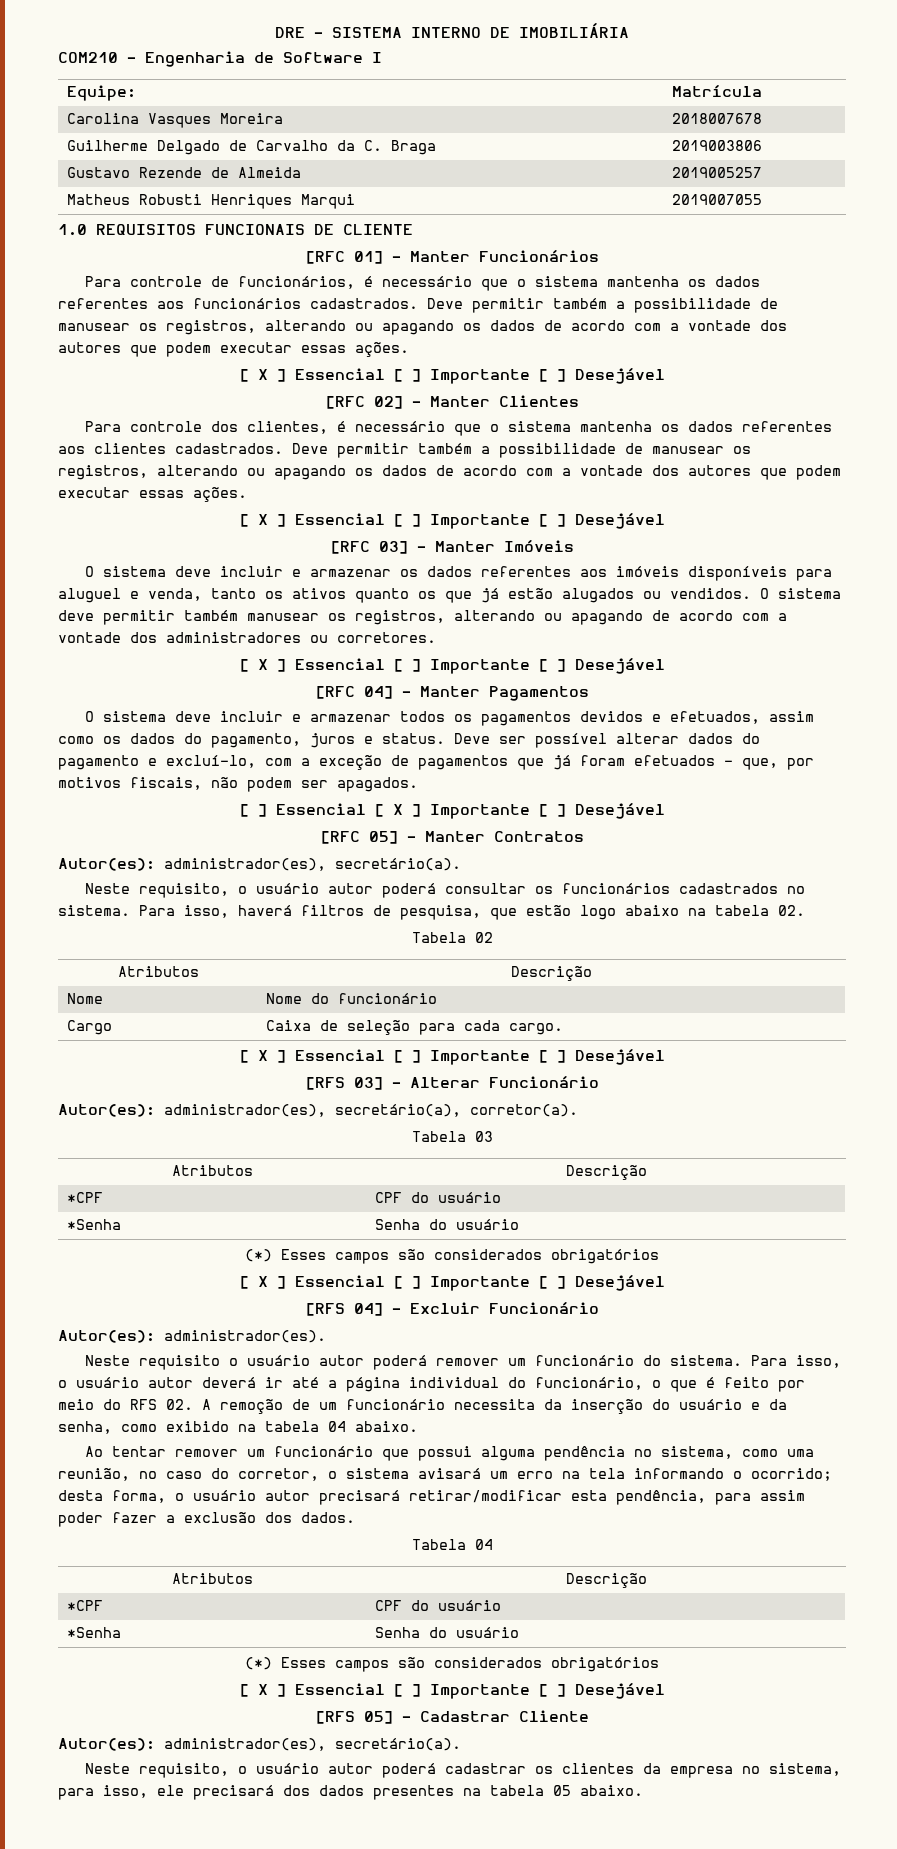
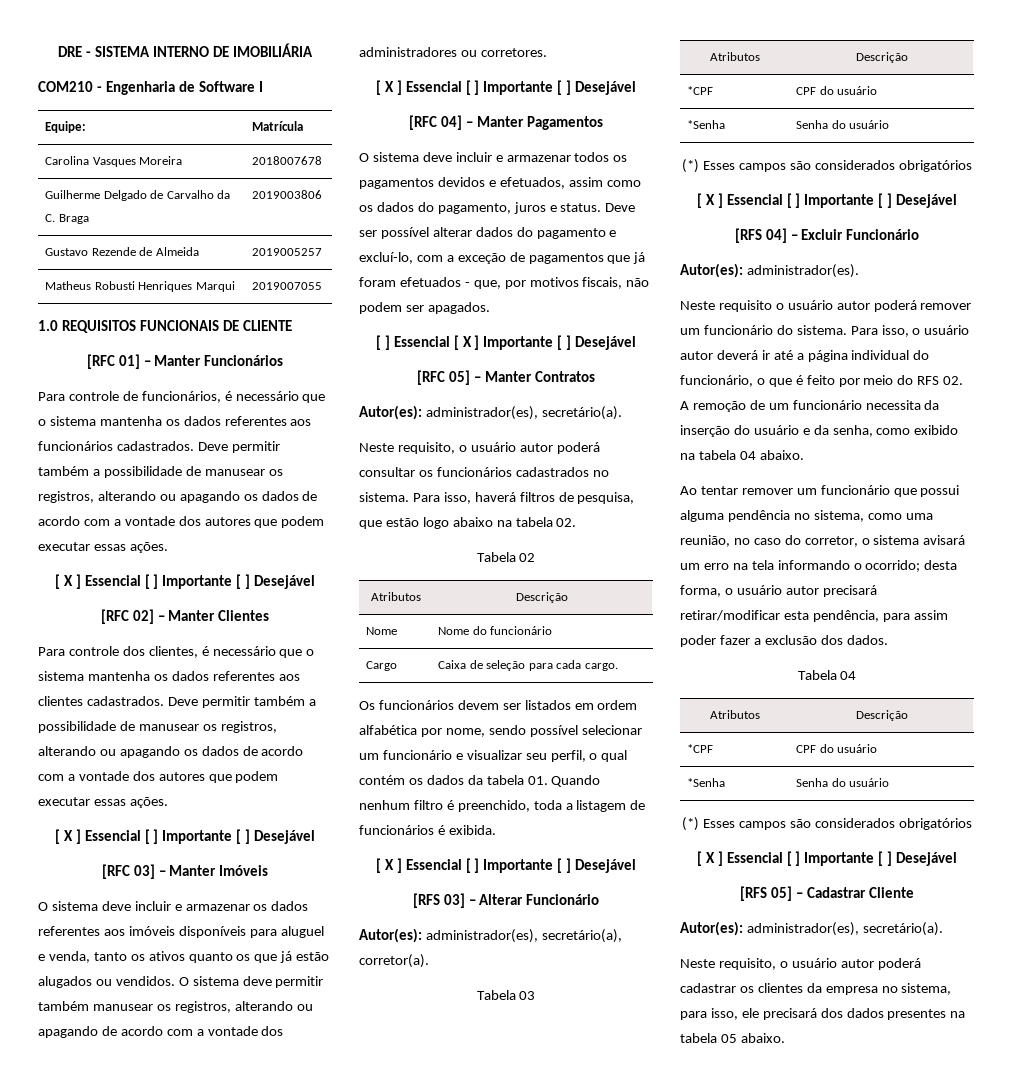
+ Os funcionários devem ser listados em ordem alfabética por nome, sendo possível selecionar um funcionário e visualizar seu perfil, o qual contém os dados da tabela 01. Quando nenhum filtro é preenchido, toda a listagem de funcionários é exibida.

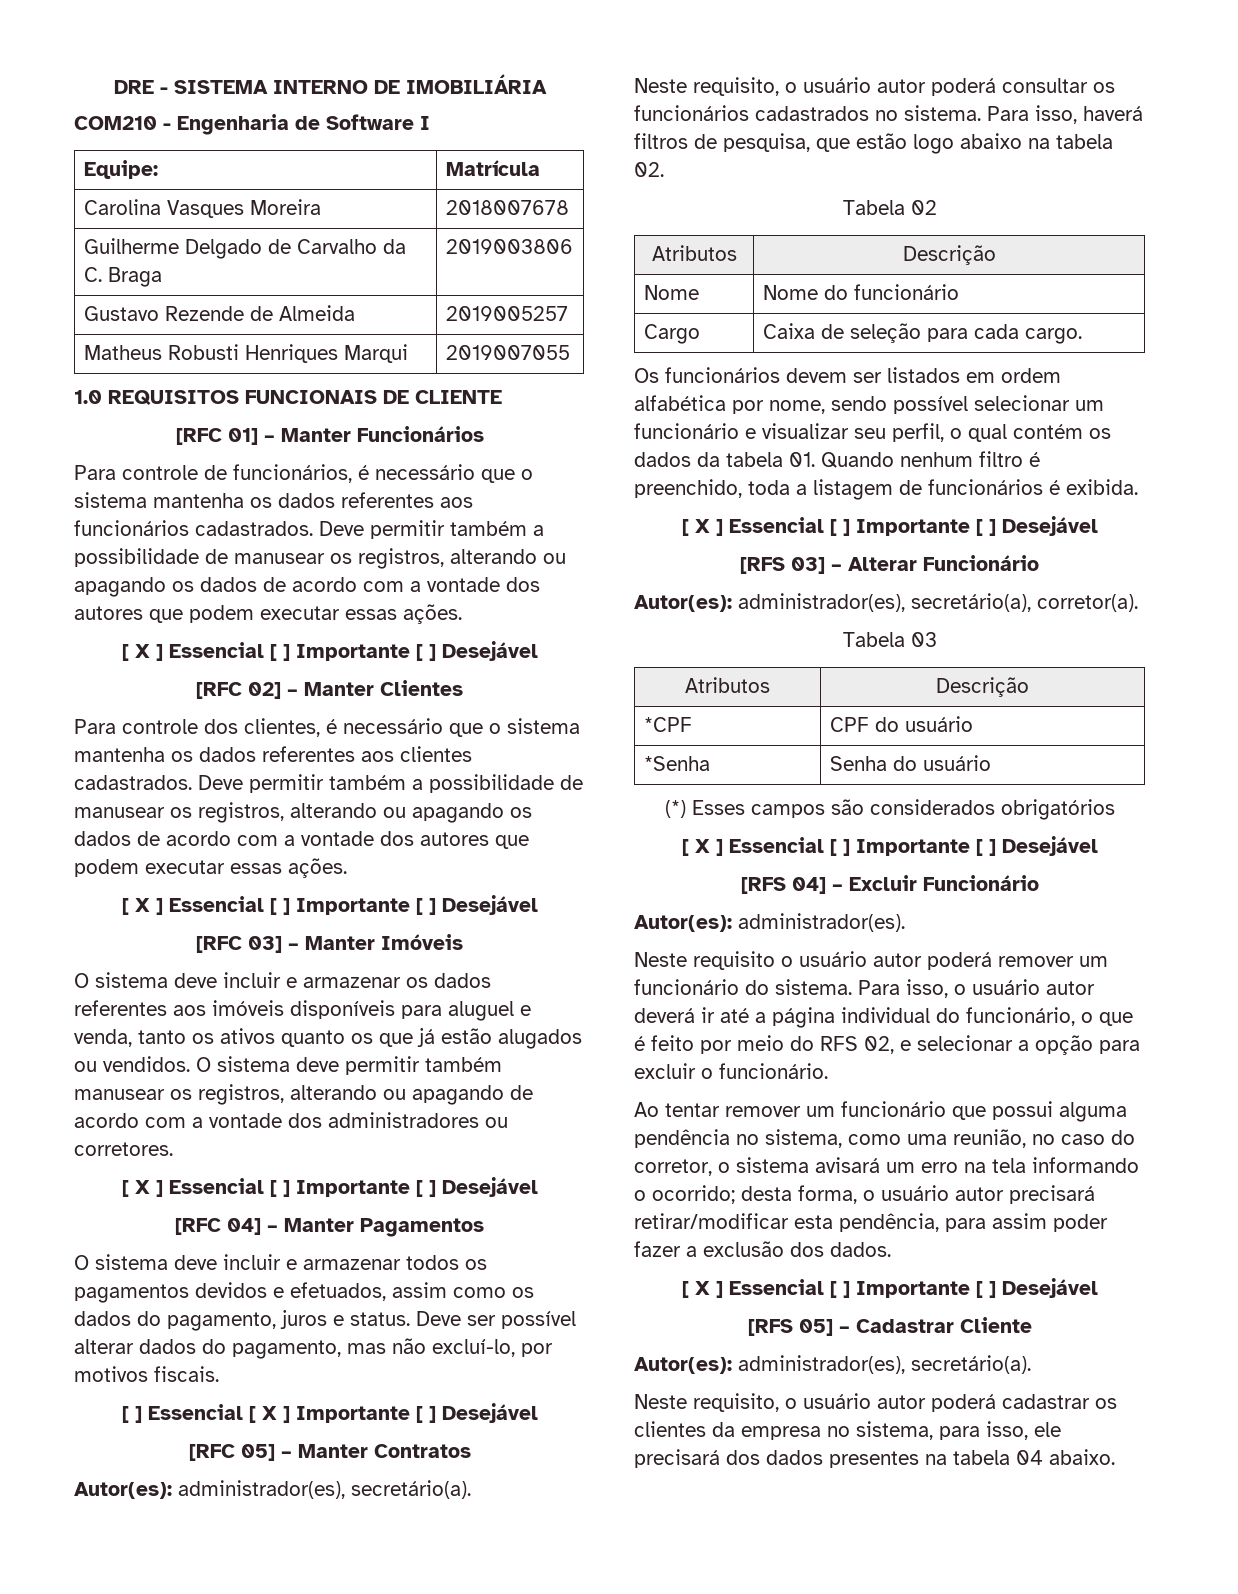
- Deve ser possível alterar dados do pagamento e excluí-lo, com a exceção de pagamentos que já foram efetuados - que, por motivos fiscais, não podem ser apagados.
+ Deve ser possível alterar dados do pagamento, mas não excluí-lo, por motivos fiscais.
- Para isso, o usuário autor deverá ir até a página individual do funcionário, o que é feito por meio do RFS 02. A remoção de um funcionário necessita da inserção do usuário e da senha, como exibido na tabela 04 abaixo.
+ Para isso, o usuário autor deverá ir até a página individual do funcionário, o que é feito por meio do RFS 02, e selecionar a opção para excluir o funcionário.
- Tabela 04
- Atributos | Descrição
- *CPF | CPF do usuário
- *Senha | Senha do usuário
- (*) Esses campos são considerados obrigatórios
- Neste requisito, o usuário autor poderá cadastrar os clientes da empresa no sistema, para isso, ele precisará dos dados presentes na tabela 05 abaixo.
+ Neste requisito, o usuário autor poderá cadastrar os clientes da empresa no sistema, para isso, ele precisará dos dados presentes na tabela 04 abaixo.

